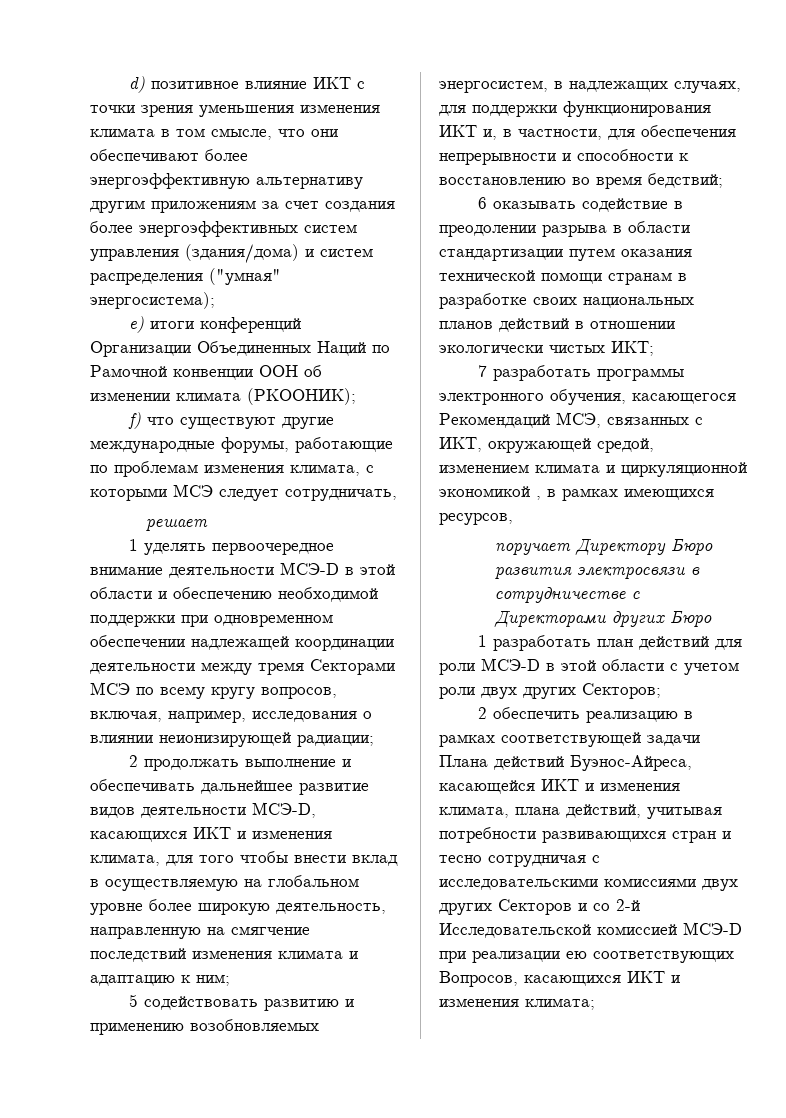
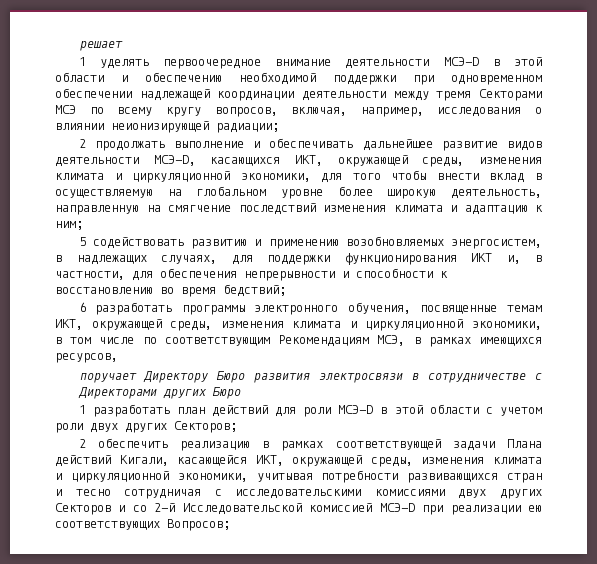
- d) позитивное влияние ИКТ с точки зрения уменьшения изменения климата в том смысле, что они обеспечивают более энергоэффективную альтернативу другим приложениям за счет создания более энергоэффективных систем управления (здания/дома) и систем распределения ("умная" энергосистема);
- e) итоги конференций Организации Объединенных Наций по Рамочной конвенции ООН об изменении климата (РКООНИК);
- f) что существуют другие международные форумы, работающие по проблемам изменения климата, с которыми МСЭ следует сотрудничать,
- 2 продолжать выполнение и обеспечивать дальнейшее развитие видов деятельности МСЭ-D, касающихся ИКТ и изменения климата, для того чтобы внести вклад в осуществляемую на глобальном уровне более широкую деятельность, направленную на смягчение последствий изменения климата и адаптацию к ним;
+ 2 продолжать выполнение и обеспечивать дальнейшее развитие видов деятельности МСЭ-D, касающихся ИКТ, окружающей среды, изменения климата и циркуляционной экономики, для того чтобы внести вклад в осуществляемую на глобальном уровне более широкую деятельность, направленную на смягчение последствий изменения климата и адаптацию к ним;
- 6 оказывать содействие в преодолении разрыва в области стандартизации путем оказания технической помощи странам в разработке своих национальных планов действий в отношении экологически чистых ИКТ;
- 7 разработать программы электронного обучения, касающегося Рекомендаций MCЭ, связанных с ИКТ, окружающей средой, изменением климата и циркуляционной экономикой , в рамках имеющихся ресурсов,
+ 6 разработать программы электронного обучения, посвященные темам ИКТ, окружающей среды, изменения климата и циркуляционной экономики, в том числе по соответствующим Рекомендациям МСЭ, в рамках имеющихся ресурсов,
- 2 обеспечить реализацию в рамках соответствующей задачи Плана действий Буэнос-Айреса, касающейся ИКТ и изменения климата, плана действий, учитывая потребности развивающихся стран и тесно сотрудничая с исследовательскими комиссиями двух других Секторов и со 2-й Исследовательской комиссией МСЭ-D при реализации ею соответствующих Вопросов, касающихся ИКТ и изменения климата;
+ 2 обеспечить реализацию в рамках соответствующей задачи Плана действий Кигали, касающейся ИКТ, окружающей среды, изменения климата и циркуляционной экономики, учитывая потребности развивающихся стран и тесно сотрудничая с исследовательскими комиссиями двух других Секторов и со 2-й Исследовательской комиссией МСЭ-D при реализации ею соответствующих Вопросов;

